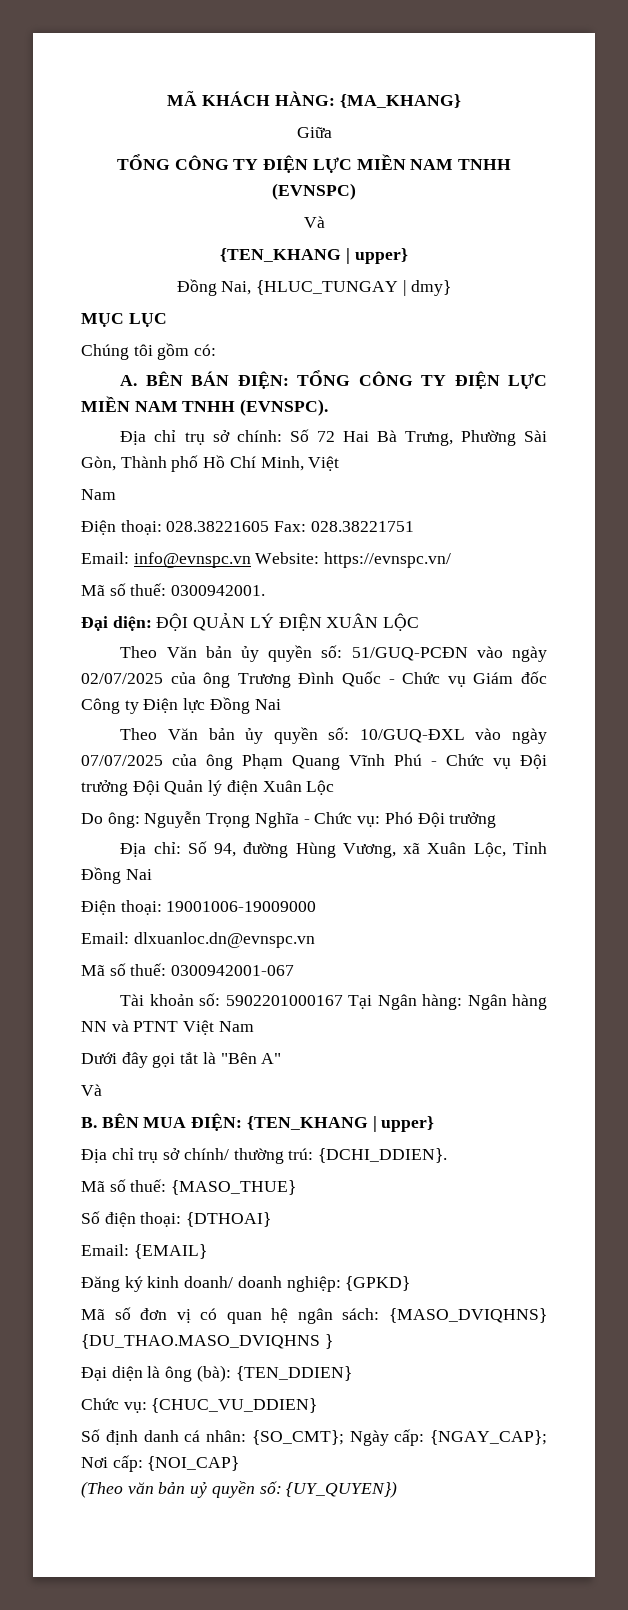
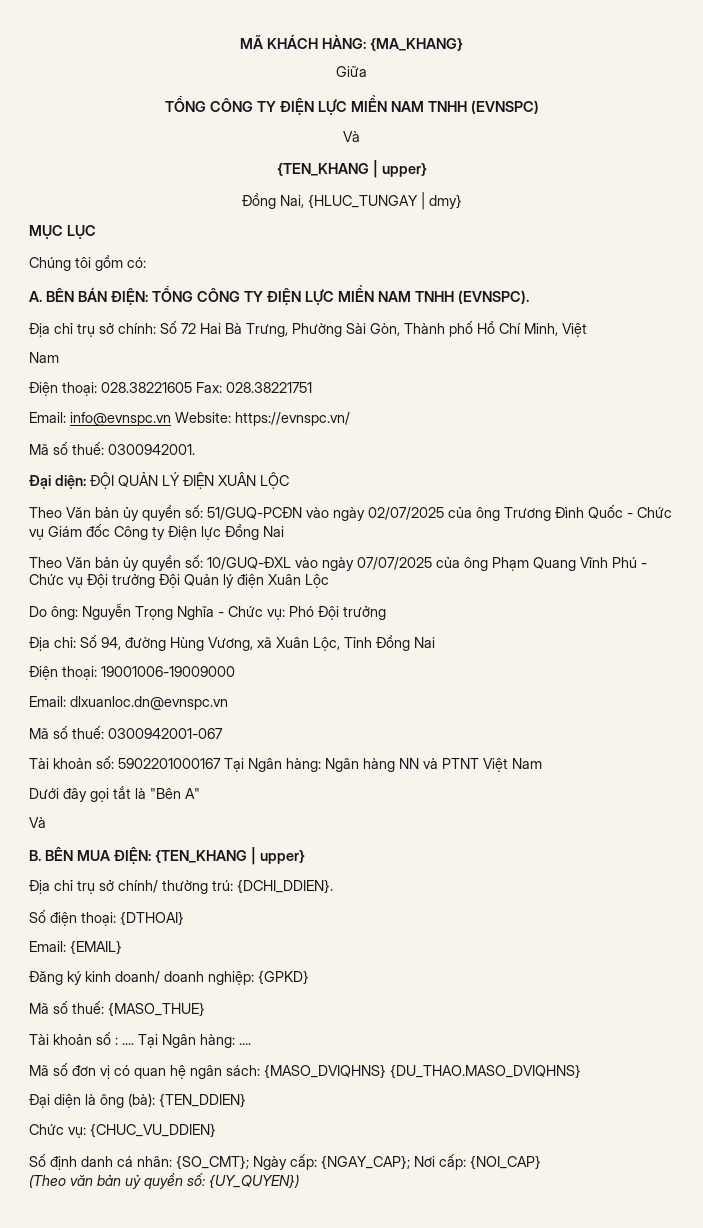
- Mã số thuế: {MASO_THUE}
+ Mã số thuế: {MASO_THUE}
+ Tài khoản số : .... Tại Ngân hàng: ....
- Mã số đơn vị có quan hệ ngân sách: {MASO_DVIQHNS} {DU_THAO.MASO_DVIQHNS }
+ Mã số đơn vị có quan hệ ngân sách: {MASO_DVIQHNS} {DU_THAO.MASO_DVIQHNS}

